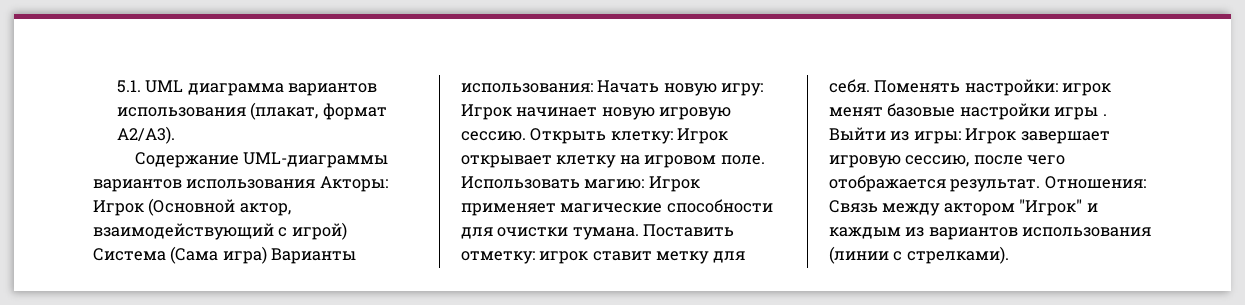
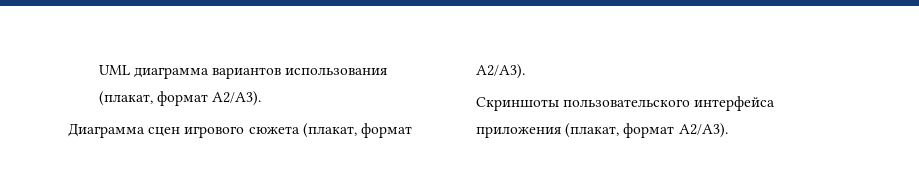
- 5.1. UML диаграмма вариантов использования (плакат, формат А2/А3).
+ UML диаграмма вариантов использования (плакат, формат А2/А3).
- Содержание UML-диаграммы вариантов использования Акторы: Игрок (Основной актор, взаимодействующий с игрой) Система (Сама игра) Варианты использования: Начать новую игру: Игрок начинает новую игровую сессию. Открыть клетку: Игрок открывает клетку на игровом поле. Использовать магию: Игрок применяет магические способности для очистки тумана. Поставить отметку: игрок ставит метку для себя. Поменять настройки: игрок менят базовые настройки игры . Выйти из игры: Игрок завершает игровую сессию, после чего отображается результат. Отношения: Связь между актором "Игрок" и каждым из вариантов использования (линии с стрелками).
+ Диаграмма сцен игрового сюжета (плакат, формат А2/А3).
+ Скриншоты пользовательского интерфейса приложения (плакат, формат А2/А3).

